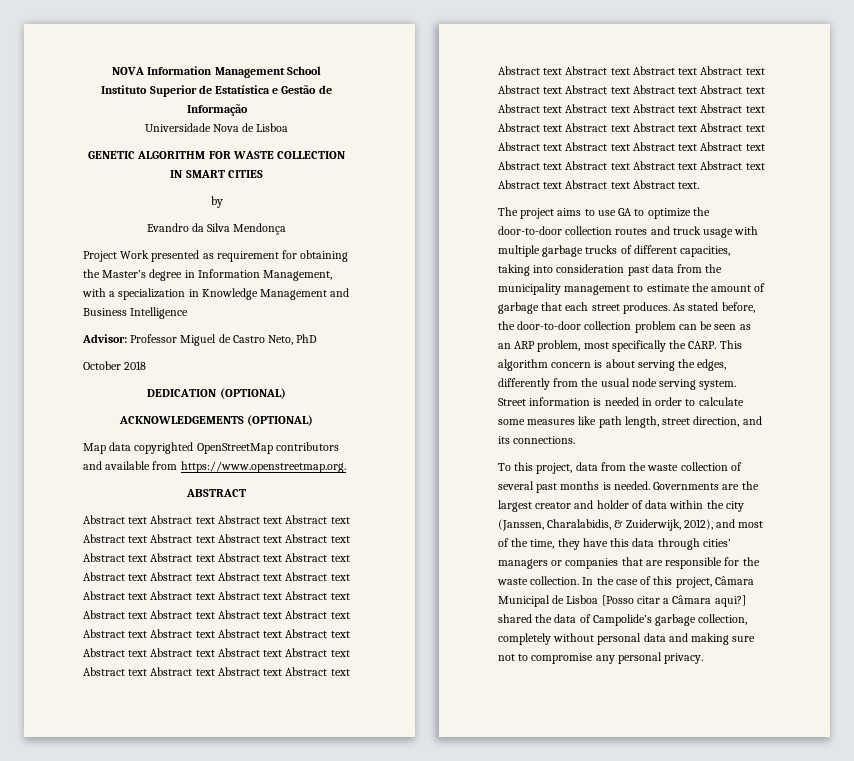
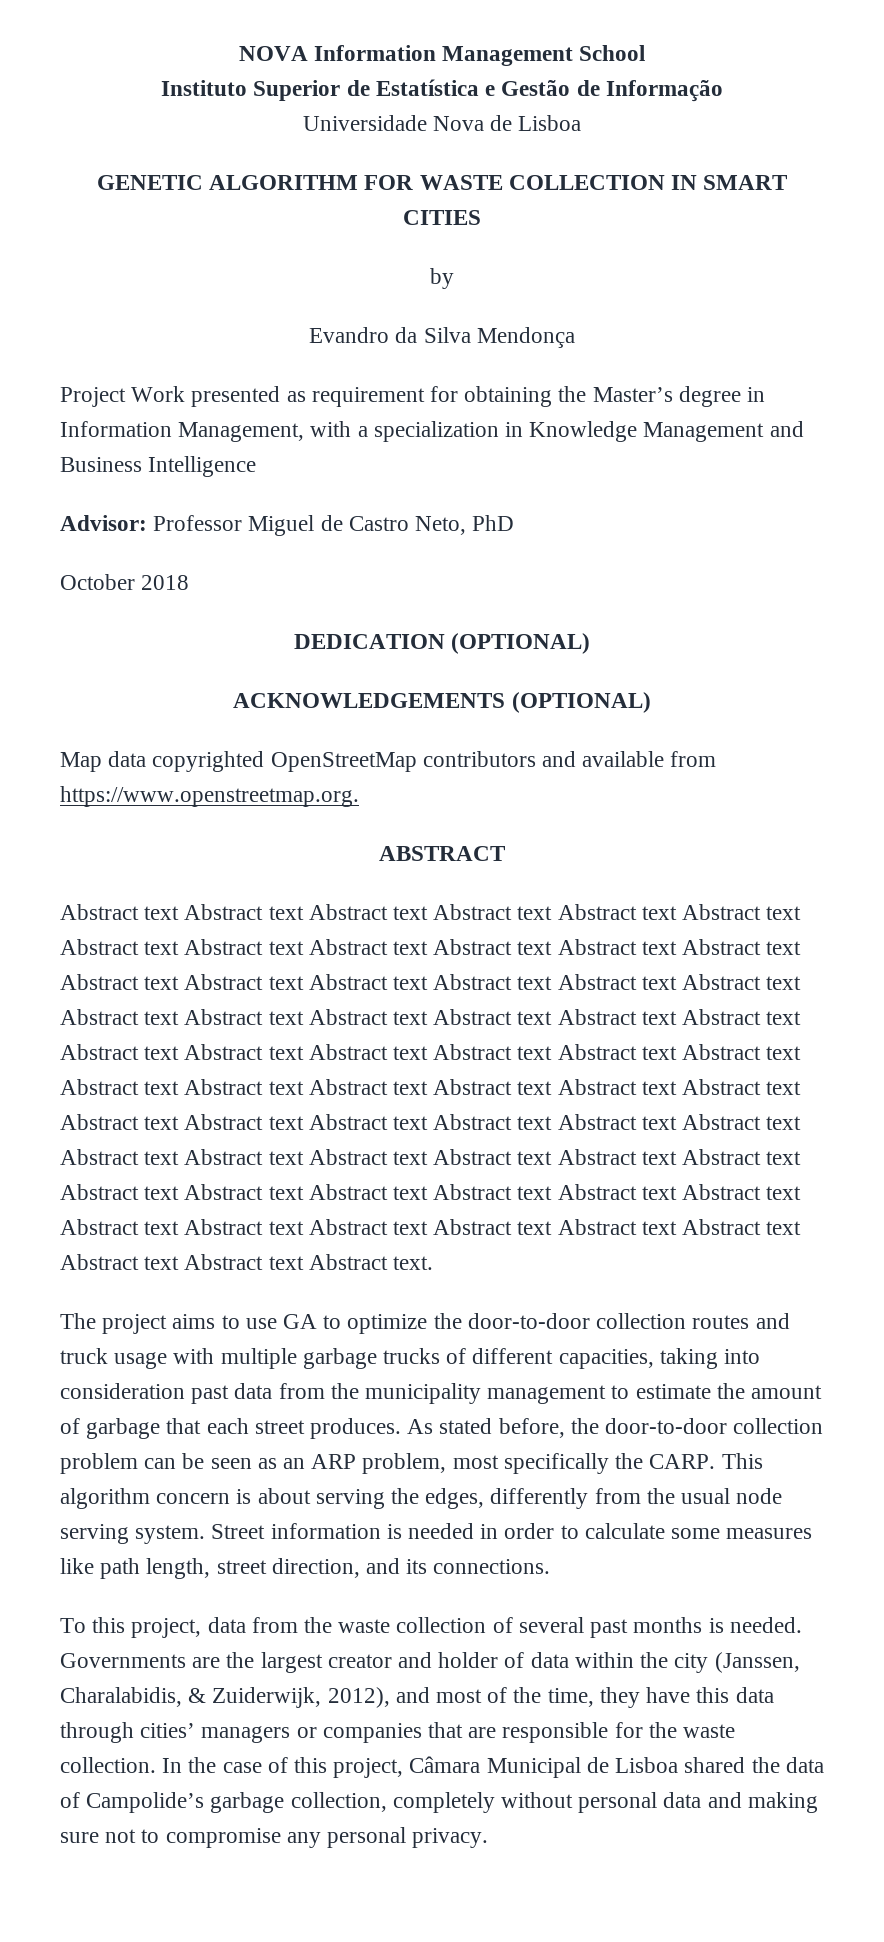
- In the case of this project, Câmara Municipal de Lisboa [Posso citar a Câmara aqui?] shared the data of Campolide’s garbage collection, completely without personal data and making sure not to compromise any personal privacy.
+ In the case of this project, Câmara Municipal de Lisboa shared the data of Campolide’s garbage collection, completely without personal data and making sure not to compromise any personal privacy.

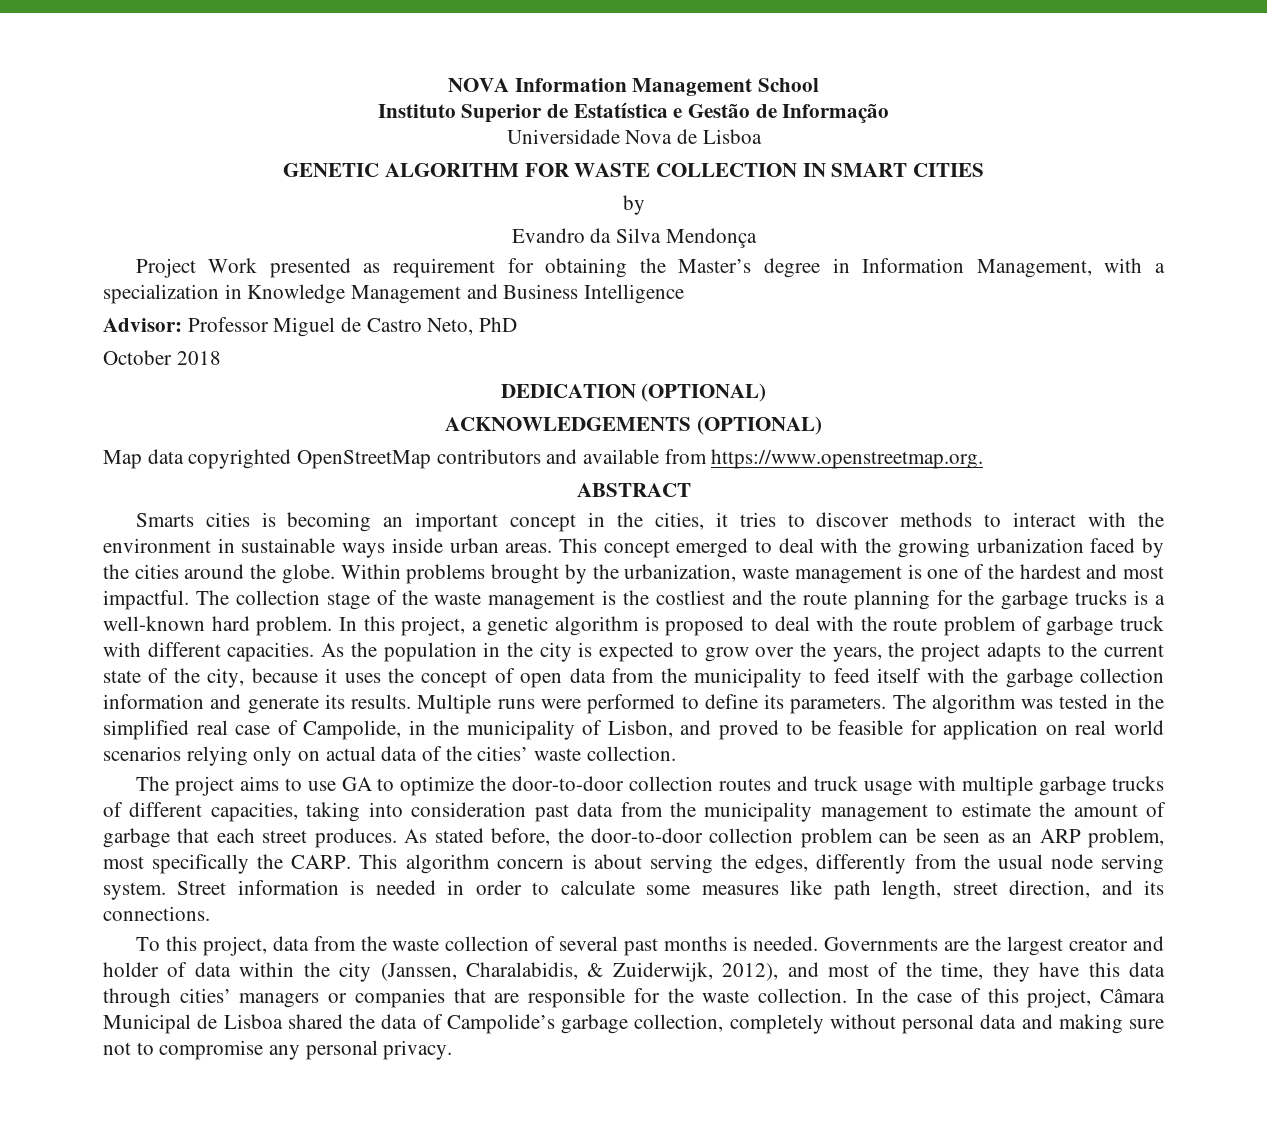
- Abstract text Abstract text Abstract text Abstract text Abstract text Abstract text Abstract text Abstract text Abstract text Abstract text Abstract text Abstract text Abstract text Abstract text Abstract text Abstract text Abstract text Abstract text Abstract text Abstract text Abstract text Abstract text Abstract text Abstract text Abstract text Abstract text Abstract text Abstract text Abstract text Abstract text Abstract text Abstract text Abstract text Abstract text Abstract text Abstract text Abstract text Abstract text Abstract text Abstract text Abstract text Abstract text Abstract text Abstract text Abstract text Abstract text Abstract text Abstract text Abstract text Abstract text Abstract text Abstract text Abstract text Abstract text Abstract text Abstract text Abstract text Abstract text Abstract text Abstract text Abstract text Abstract text Abstract text.
+ Smarts cities is becoming an important concept in the cities, it tries to discover methods to interact with the environment in sustainable ways inside urban areas. This concept emerged to deal with the growing urbanization faced by the cities around the globe. Within problems brought by the urbanization, waste management is one of the hardest and most impactful. The collection stage of the waste management is the costliest and the route planning for the garbage trucks is a well-known hard problem. In this project, a genetic algorithm is proposed to deal with the route problem of garbage truck with different capacities. As the population in the city is expected to grow over the years, the project adapts to the current state of the city, because it uses the concept of open data from the municipality to feed itself with the garbage collection information and generate its results. Multiple runs were performed to define its parameters. The algorithm was tested in the simplified real case of Campolide, in the municipality of Lisbon, and proved to be feasible for application on real world scenarios relying only on actual data of the cities’ waste collection.

